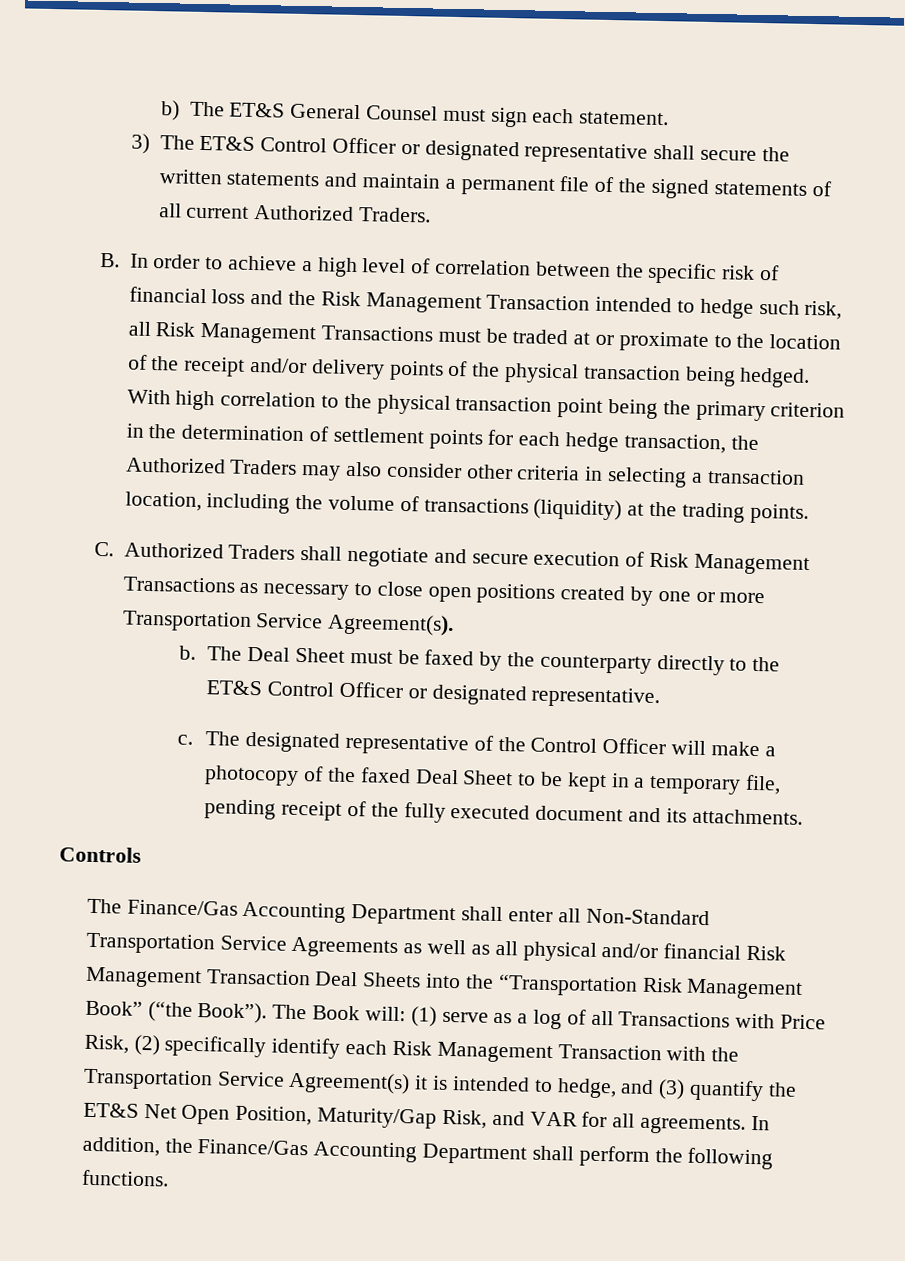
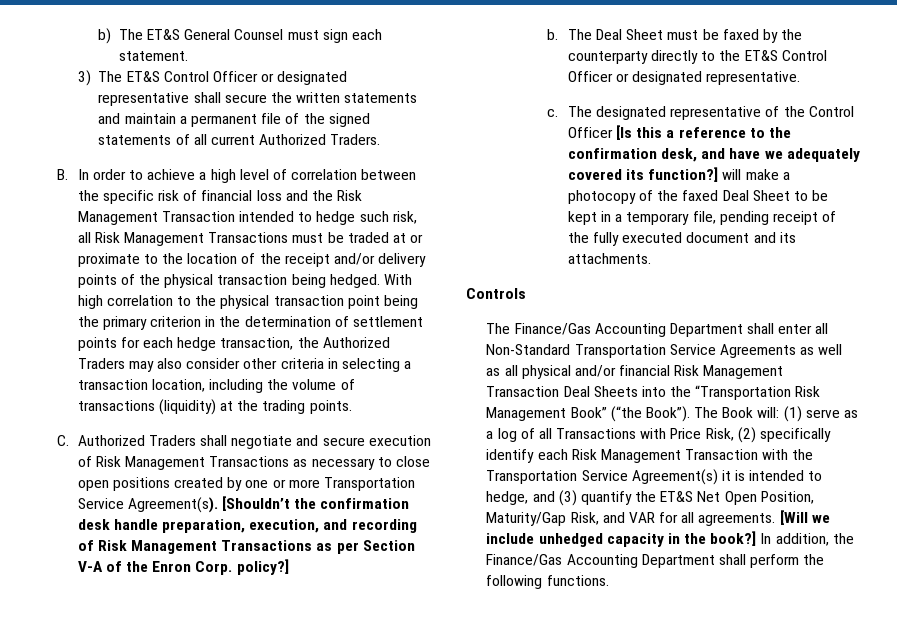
+ [Shouldn’t the confirmation desk handle preparation, execution, and recording of Risk Management Transactions as per Section V-A of the Enron Corp. policy?]
- The designated representative of the Control Officer will make a photocopy of the faxed Deal Sheet to be kept in a temporary file, pending receipt of the fully executed document and its attachments.
+ The designated representative of the Control Officer [Is this a reference to the confirmation desk, and have we adequately covered its function?] will make a photocopy of the faxed Deal Sheet to be kept in a temporary file, pending receipt of the fully executed document and its attachments.
+ [Will we include unhedged capacity in the book?]

